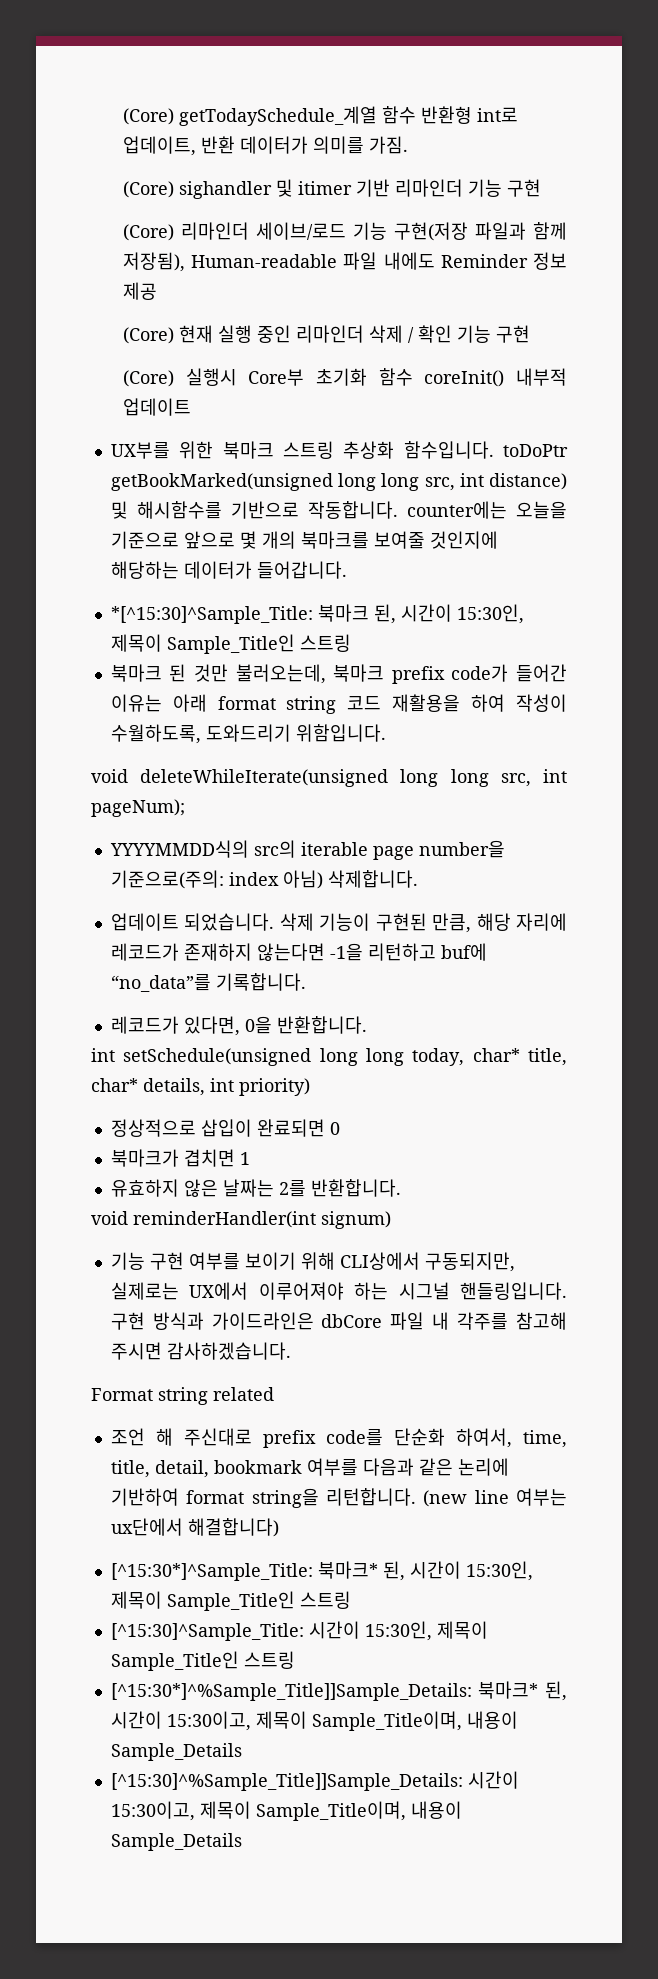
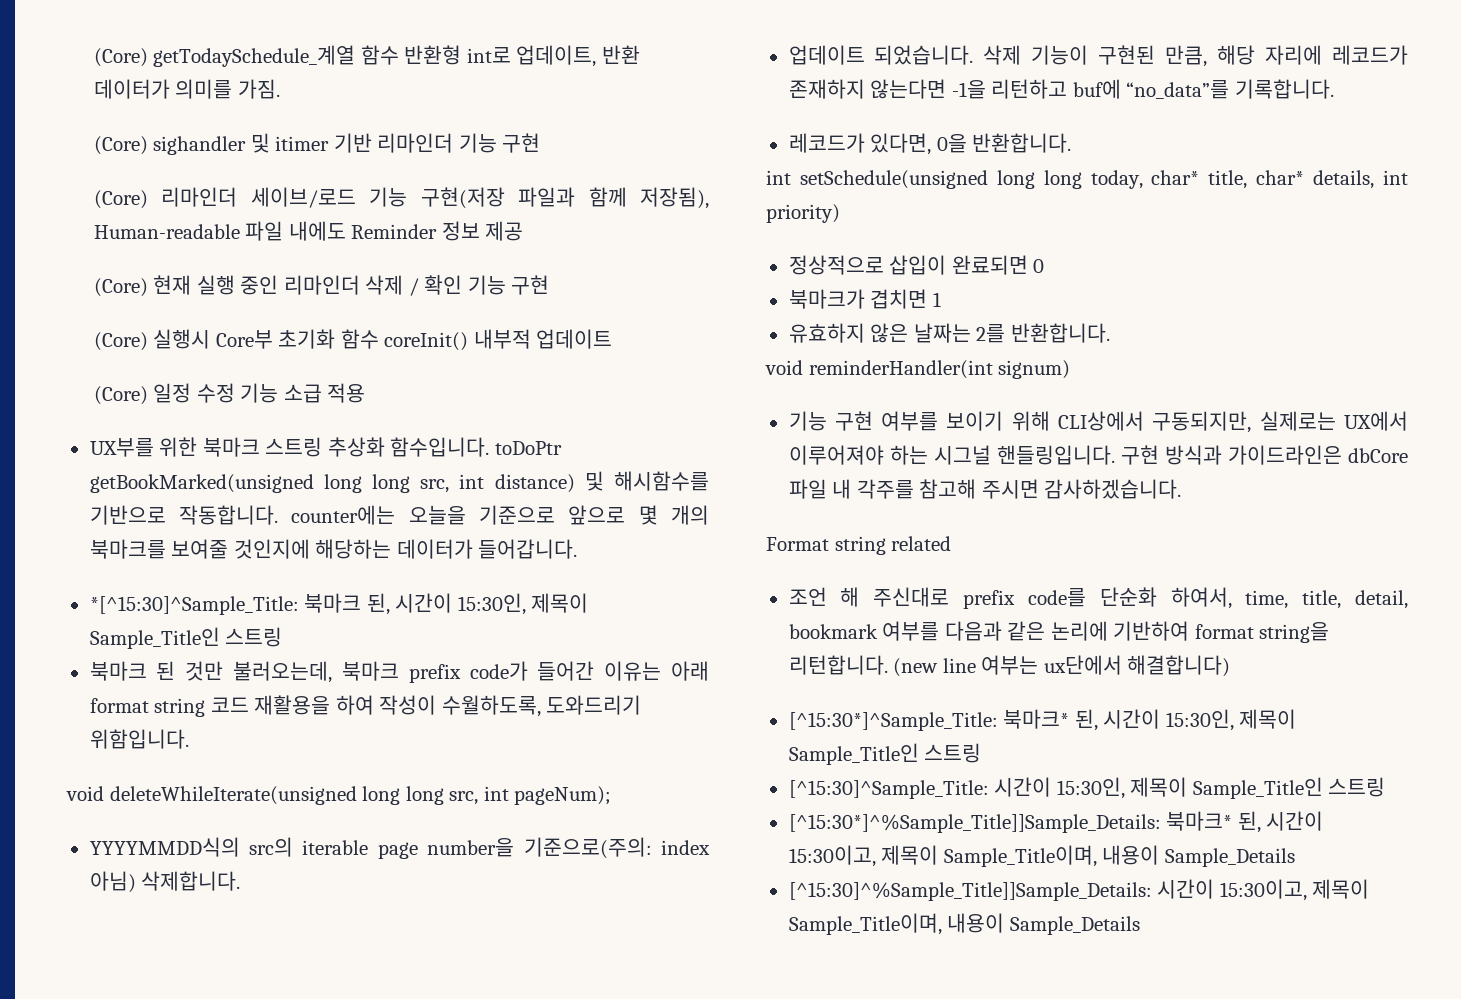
+ (Core) 일정 수정 기능 소급 적용

